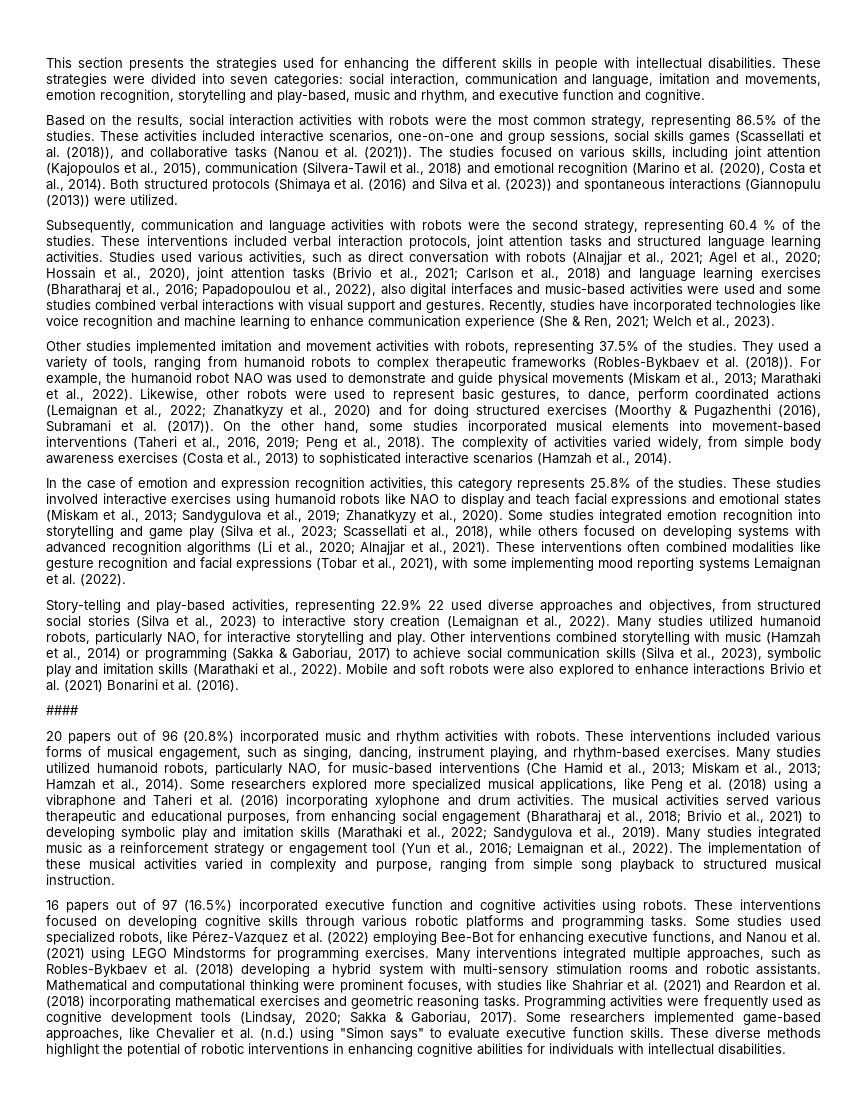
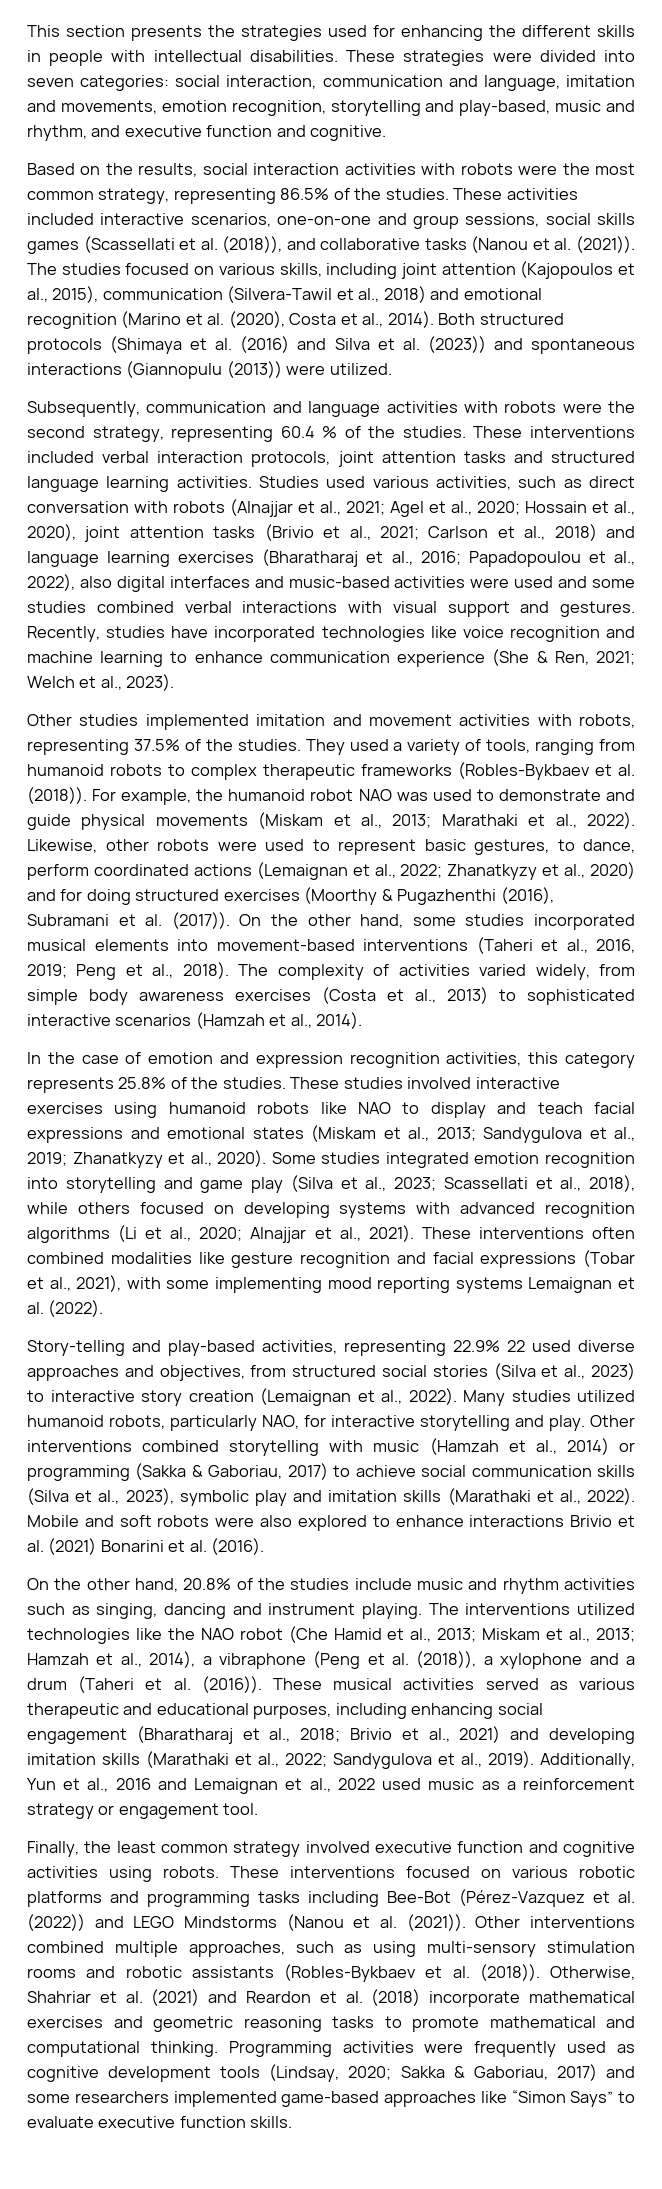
- ####
- 20 papers out of 96 (20.8%) incorporated music and rhythm activities with robots. These interventions included various forms of musical engagement, such as singing, dancing, instrument playing, and rhythm-based exercises. Many studies utilized humanoid robots, particularly NAO, for music-based interventions (Che Hamid et al., 2013; Miskam et al., 2013; Hamzah et al., 2014). Some researchers explored more specialized musical applications, like Peng et al. (2018) using a vibraphone and Taheri et al. (2016) incorporating xylophone and drum activities. The musical activities served various therapeutic and educational purposes, from enhancing social engagement (Bharatharaj et al., 2018; Brivio et al., 2021) to developing symbolic play and imitation skills (Marathaki et al., 2022; Sandygulova et al., 2019).
+ On the other hand, 20.8% of the studies include music and rhythm activities such as singing, dancing and instrument playing. The interventions utilized technologies like the NAO robot (Che Hamid et al., 2013; Miskam et al., 2013; Hamzah et al., 2014), a vibraphone (Peng et al. (2018)), a xylophone and a drum (Taheri et al. (2016)). These musical activities served as various therapeutic and educational purposes, including enhancing social engagement (Bharatharaj et al., 2018; Brivio et al., 2021) and developing imitation skills (Marathaki et al., 2022; Sandygulova et al., 2019).
- Many studies integrated music as a reinforcement strategy or engagement tool (Yun et al., 2016; Lemaignan et al., 2022). The implementation of these musical activities varied in complexity and purpose, ranging from simple song playback to structured musical instruction.
- 16 papers out of 97 (16.5%) incorporated executive function and cognitive activities using robots.
+ Additionally, Yun et al., 2016 and Lemaignan et al., 2022 used music as a reinforcement strategy or engagement tool.
+ Finally, the least common strategy involved executive function and cognitive activities using robots.
- These interventions focused on developing cognitive skills through various robotic platforms and programming tasks. Some studies used specialized robots, like Pérez-Vazquez et al. (2022) employing Bee-Bot for enhancing executive functions, and Nanou et al. (2021) using LEGO Mindstorms for programming exercises. Many interventions integrated multiple approaches, such as Robles-Bykbaev et al. (2018) developing a hybrid system with multi-sensory stimulation rooms and robotic assistants. Mathematical and computational thinking were prominent focuses, with studies like Shahriar et al. (2021) and Reardon et al. (2018) incorporating mathematical exercises and geometric reasoning tasks.
+ These interventions focused on various robotic platforms and programming tasks including Bee-Bot (Pérez-Vazquez et al. (2022)) and LEGO Mindstorms (Nanou et al. (2021)). Other interventions combined multiple approaches, such as using multi-sensory stimulation rooms and robotic assistants (Robles-Bykbaev et al. (2018)). Otherwise, Shahriar et al. (2021) and Reardon et al. (2018) incorporate mathematical exercises and geometric reasoning tasks to promote mathematical and computational thinking.
- Programming activities were frequently used as cognitive development tools (Lindsay, 2020; Sakka & Gaboriau, 2017). Some researchers implemented game-based approaches, like Chevalier et al. (n.d.) using "Simon says" to evaluate executive function skills. These diverse methods highlight the potential of robotic interventions in enhancing cognitive abilities for individuals with intellectual disabilities.
+ Programming activities were frequently used as cognitive development tools (Lindsay, 2020; Sakka & Gaboriau, 2017) and some researchers implemented game-based approaches like “Simon Says” to evaluate executive function skills.

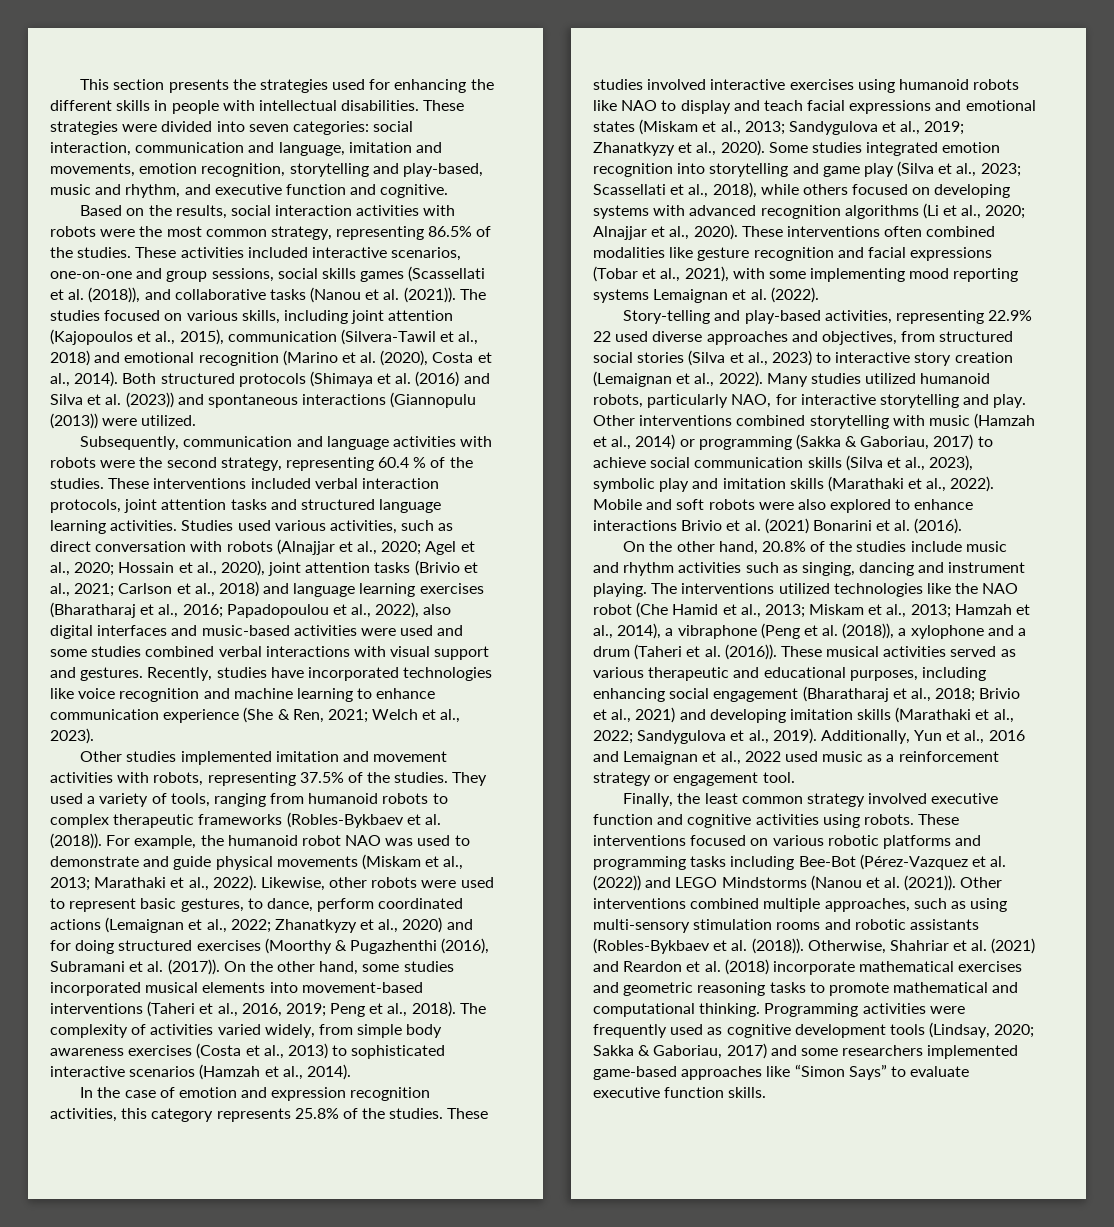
- Studies used various activities, such as direct conversation with robots (Alnajjar et al., 2021;
+ Studies used various activities, such as direct conversation with robots (Alnajjar et al., 2020;
- Some studies integrated emotion recognition into storytelling and game play (Silva et al., 2023; Scassellati et al., 2018), while others focused on developing systems with advanced recognition algorithms (Li et al., 2020; Alnajjar et al., 2021).
+ Some studies integrated emotion recognition into storytelling and game play (Silva et al., 2023; Scassellati et al., 2018), while others focused on developing systems with advanced recognition algorithms (Li et al., 2020; Alnajjar et al., 2020).

